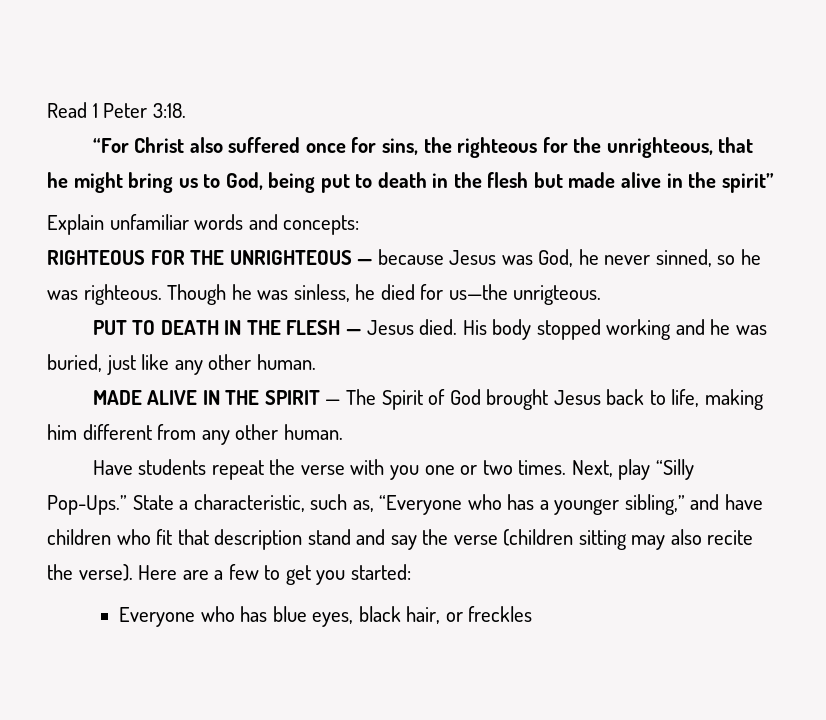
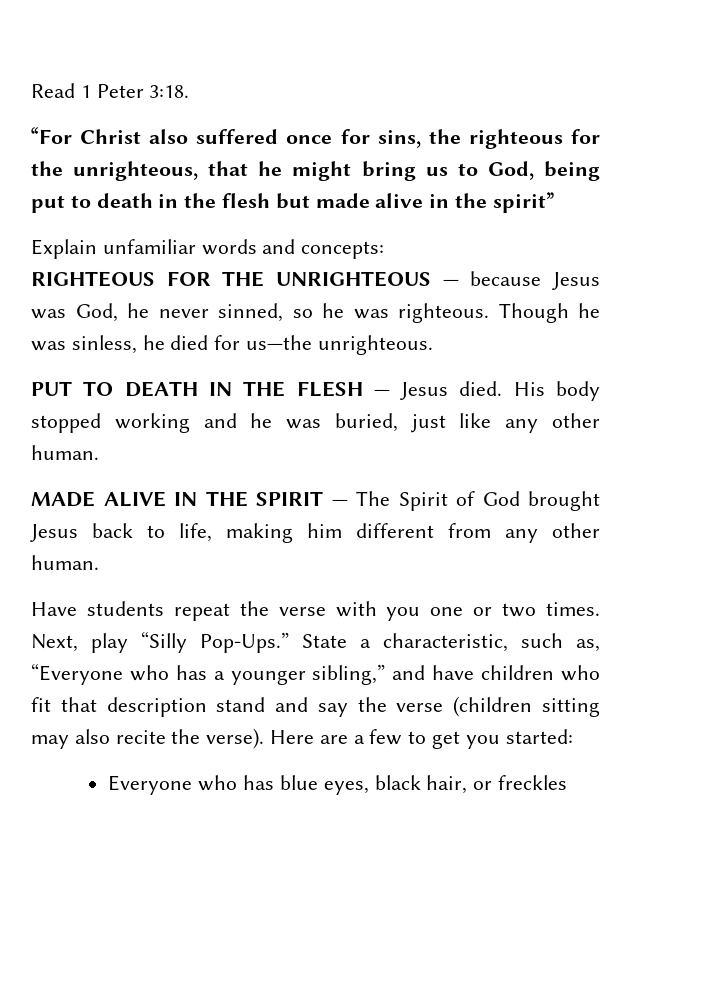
- Though he was sinless, he died for us—the unrigteous.
+ Though he was sinless, he died for us—the unrighteous.

